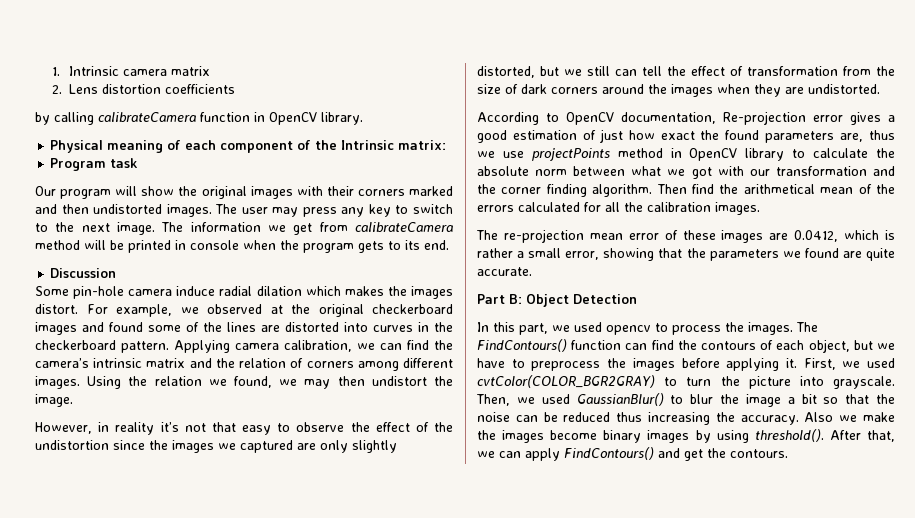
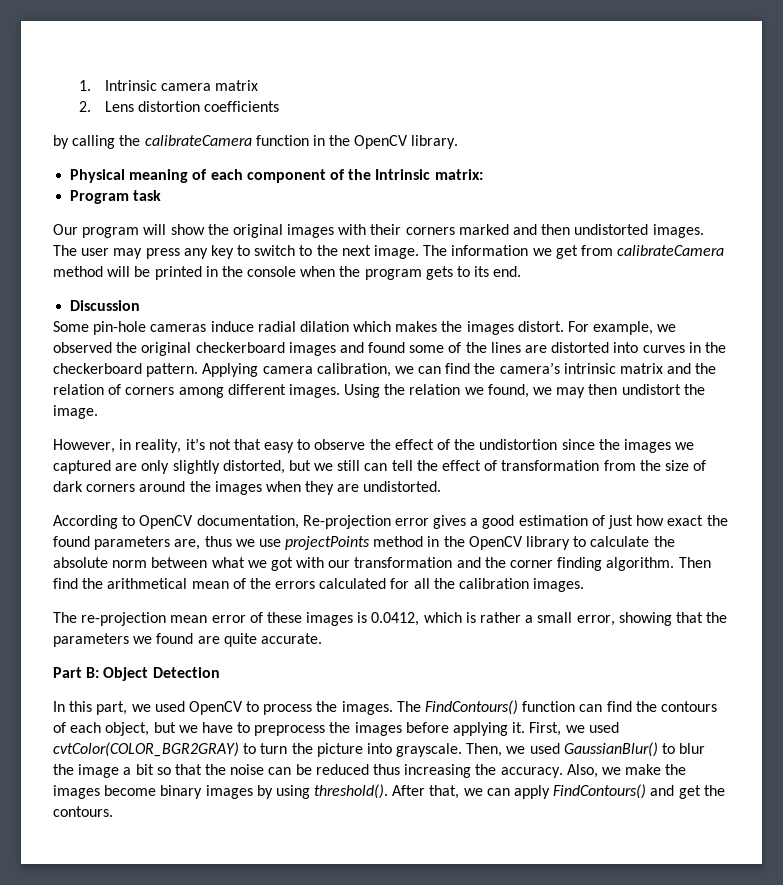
- by calling calibrateCamera function in OpenCV library.
+ by calling the calibrateCamera function in the OpenCV library.
- The information we get from calibrateCamera method will be printed in console when the program gets to its end.
+ The information we get from calibrateCamera method will be printed in the console when the program gets to its end.
- Some pin-hole camera induce radial dilation which makes the images distort.
+ Some pin-hole cameras induce radial dilation which makes the images distort.
- For example, we observed at the original checkerboard images and found some of the lines are distorted into curves in the checkerboard pattern.
+ For example, we observed the original checkerboard images and found some of the lines are distorted into curves in the checkerboard pattern.
- However, in reality it’s not that easy to observe the effect of the undistortion since the images we captured are only slightly distorted, but we still can tell the effect of transformation from the size of dark corners around the images when they are undistorted.
+ However, in reality, it’s not that easy to observe the effect of the undistortion since the images we captured are only slightly distorted, but we still can tell the effect of transformation from the size of dark corners around the images when they are undistorted.
- According to OpenCV documentation, Re-projection error gives a good estimation of just how exact the found parameters are, thus we use projectPoints method in OpenCV library to calculate the absolute norm between what we got with our transformation and the corner finding algorithm.
+ According to OpenCV documentation, Re-projection error gives a good estimation of just how exact the found parameters are, thus we use projectPoints method in the OpenCV library to calculate the absolute norm between what we got with our transformation and the corner finding algorithm.
- The re-projection mean error of these images are 0.0412, which is rather a small error, showing that the parameters we found are quite accurate.
+ The re-projection mean error of these images is 0.0412, which is rather a small error, showing that the parameters we found are quite accurate.
- In this part, we used opencv to process the images.
+ In this part, we used OpenCV to process the images.
- Also we make the images become binary images by using threshold().
+ Also, we make the images become binary images by using threshold().

